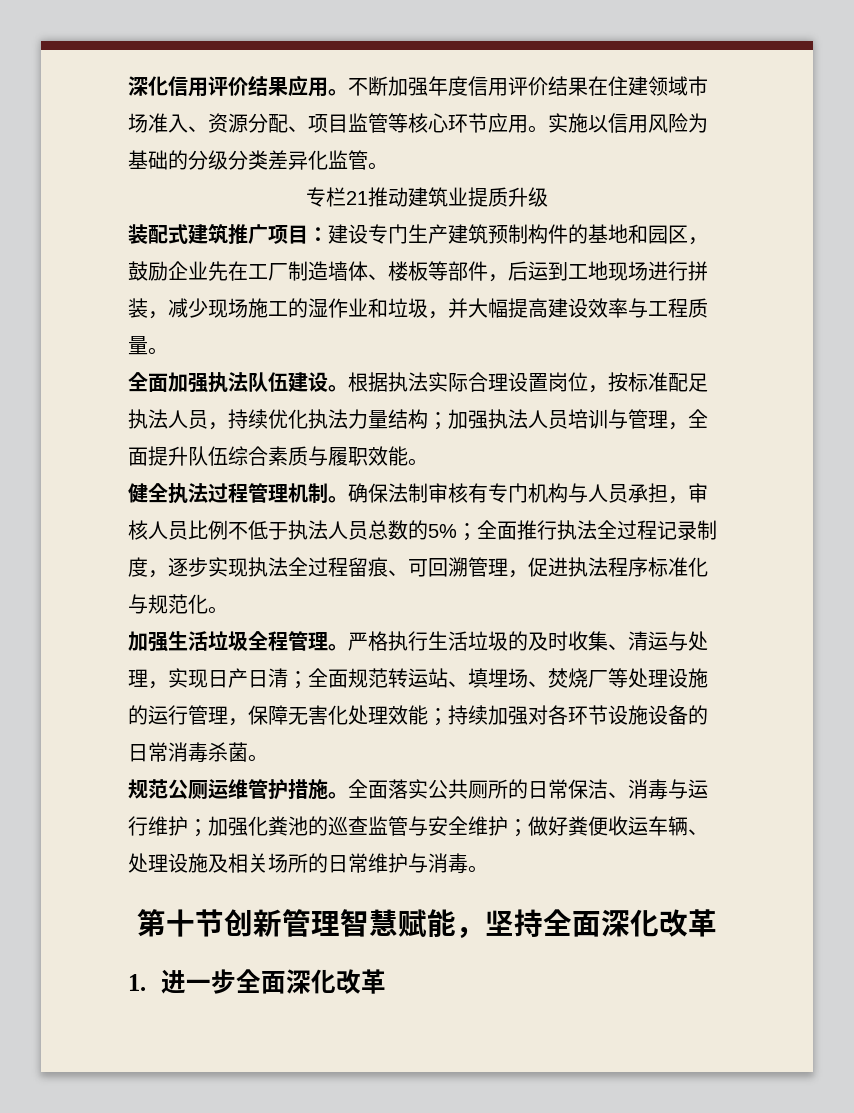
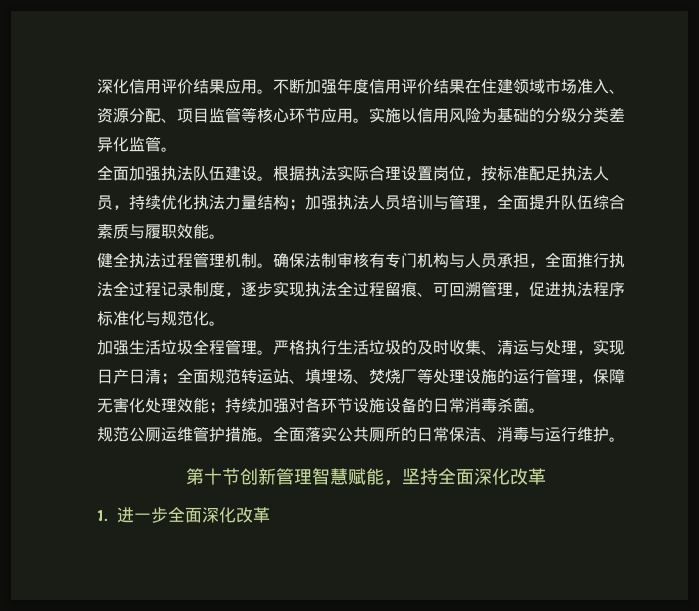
- 专栏21推动建筑业提质升级
- 装配式建筑推广项目：建设专门生产建筑预制构件的基地和园区，鼓励企业先在工厂制造墙体、楼板等部件，后运到工地现场进行拼装，减少现场施工的湿作业和垃圾，并大幅提高建设效率与工程质量。
- 确保法制审核有专门机构与人员承担，审核人员比例不低于执法人员总数的5%；全面推行执法全过程记录制度，逐步实现执法全过程留痕、可回溯管理，促进执法程序标准化与规范化。
+ 确保法制审核有专门机构与人员承担，全面推行执法全过程记录制度，逐步实现执法全过程留痕、可回溯管理，促进执法程序标准化与规范化。
- 全面落实公共厕所的日常保洁、消毒与运行维护；加强化粪池的巡查监管与安全维护；做好粪便收运车辆、处理设施及相关场所的日常维护与消毒。
+ 全面落实公共厕所的日常保洁、消毒与运行维护。

